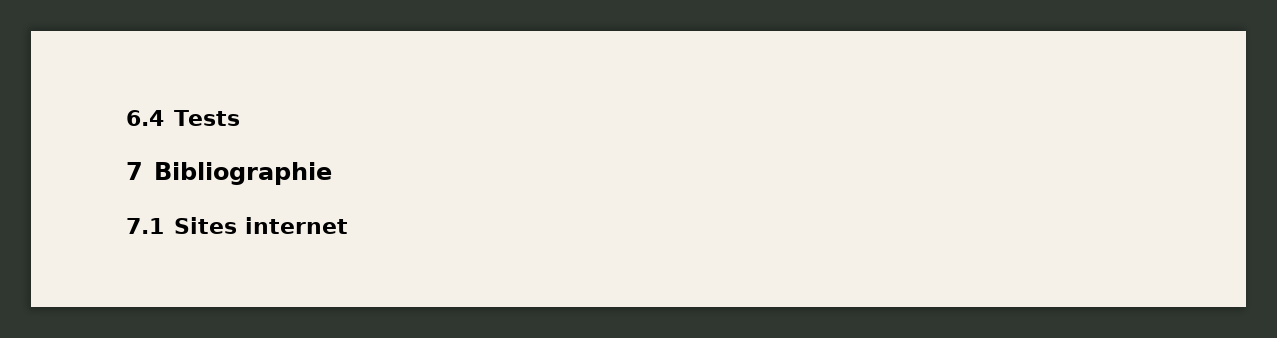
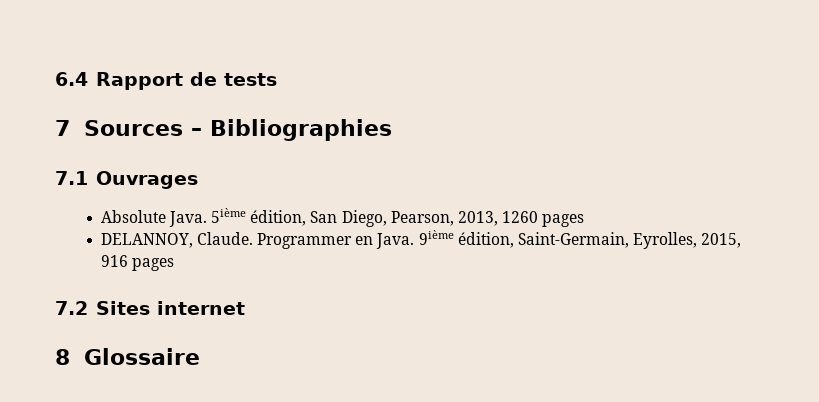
- 6.4 Tests
- 7 Bibliographie
- 7.1 Sites internet
+ 6.4 Rapport de tests
+ 7 Sources – Bibliographies
+ 7.1 Ouvrages
+ Absolute Java. 5ième édition, San Diego, Pearson, 2013, 1260 pages
+ DELANNOY, Claude. Programmer en Java. 9ième édition, Saint-Germain, Eyrolles, 2015, 916 pages
+ 7.2 Sites internet
+ 8 Glossaire

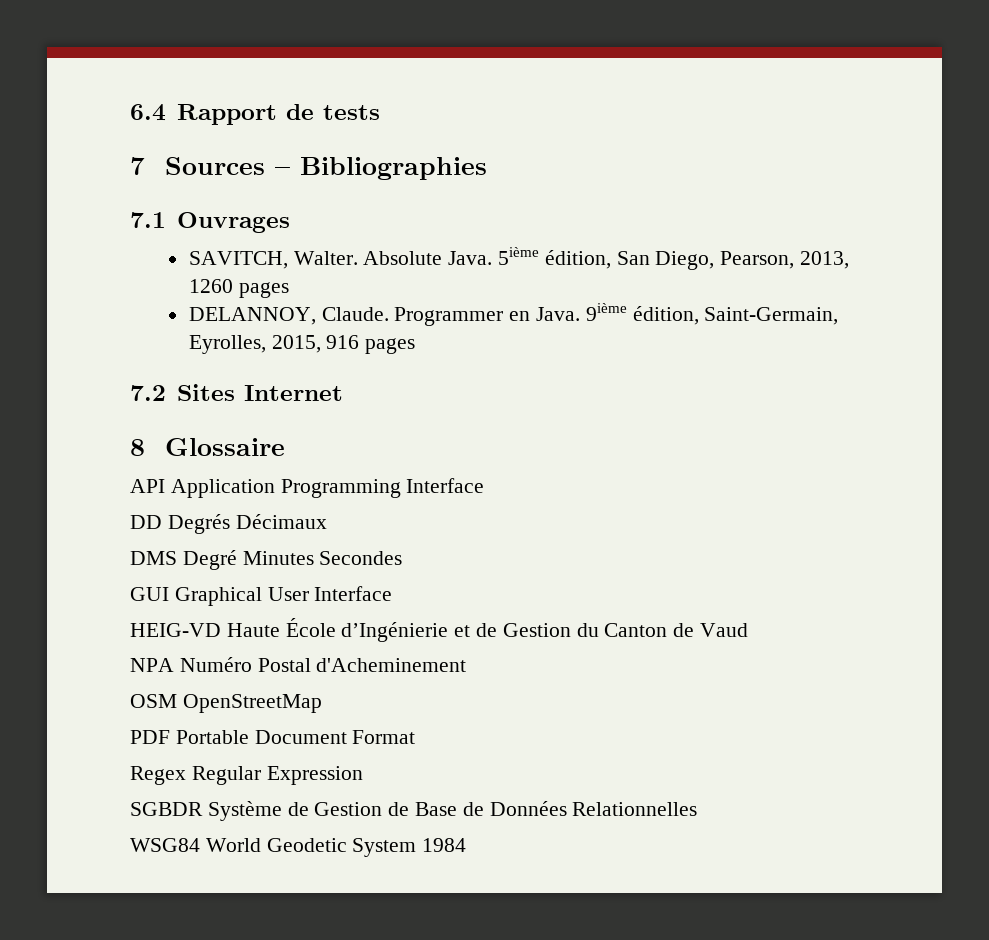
+ SAVITCH, Walter.
- 7.2 Sites internet
+ 7.2 Sites Internet
+ API Application Programming Interface
+ DD Degrés Décimaux
+ DMS Degré Minutes Secondes
+ GUI Graphical User Interface
+ HEIG-VD Haute École d’Ingénierie et de Gestion du Canton de Vaud
+ NPA Numéro Postal d'Acheminement
+ OSM OpenStreetMap
+ PDF Portable Document Format
+ Regex Regular Expression
+ SGBDR Système de Gestion de Base de Données Relationnelles
+ WSG84 World Geodetic System 1984

